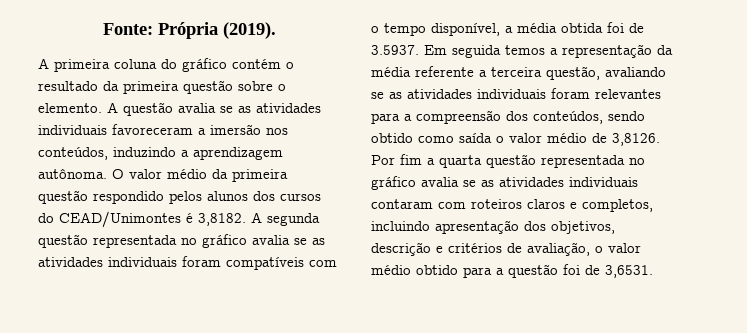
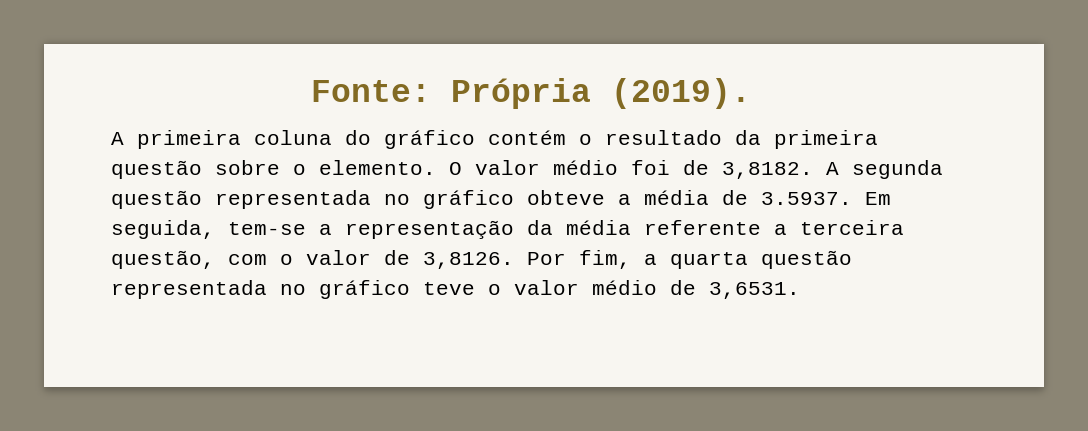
- A questão avalia se as atividades individuais favoreceram a imersão nos conteúdos, induzindo a aprendizagem autônoma. O valor médio da primeira questão respondido pelos alunos dos cursos do CEAD/Unimontes é 3,8182.
+ O valor médio foi de 3,8182.
- A segunda questão representada no gráfico avalia se as atividades individuais foram compatíveis com o tempo disponível, a média obtida foi de 3.5937. Em seguida temos a representação da média referente a terceira questão, avaliando se as atividades individuais foram relevantes para a compreensão dos conteúdos, sendo obtido como saída o valor médio de 3,8126.
+ A segunda questão representada no gráfico obteve a média de 3.5937. Em seguida, tem-se a representação da média referente a terceira questão, com o valor de 3,8126.
- Por fim a quarta questão representada no gráfico avalia se as atividades individuais contaram com roteiros claros e completos, incluindo apresentação dos objetivos, descrição e critérios de avaliação, o valor médio obtido para a questão foi de 3,6531.
+ Por fim, a quarta questão representada no gráfico teve o valor médio de 3,6531.

